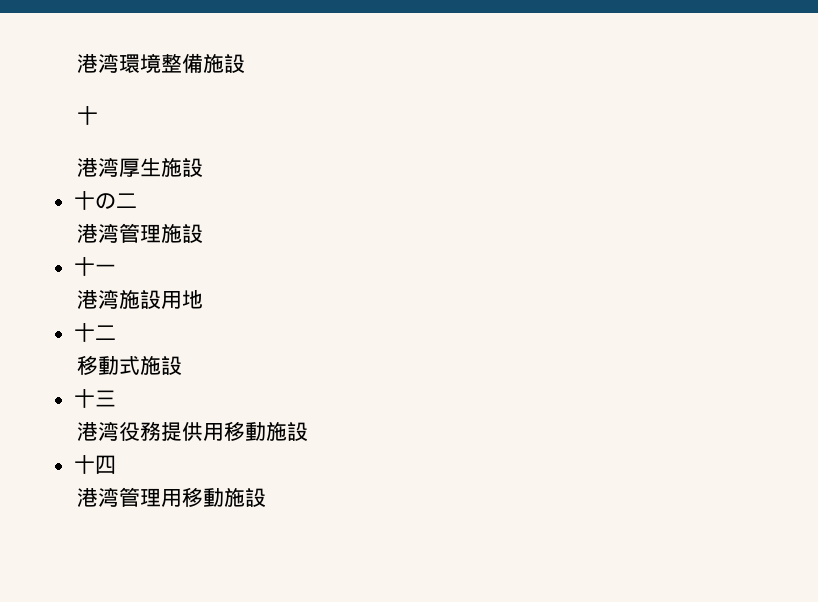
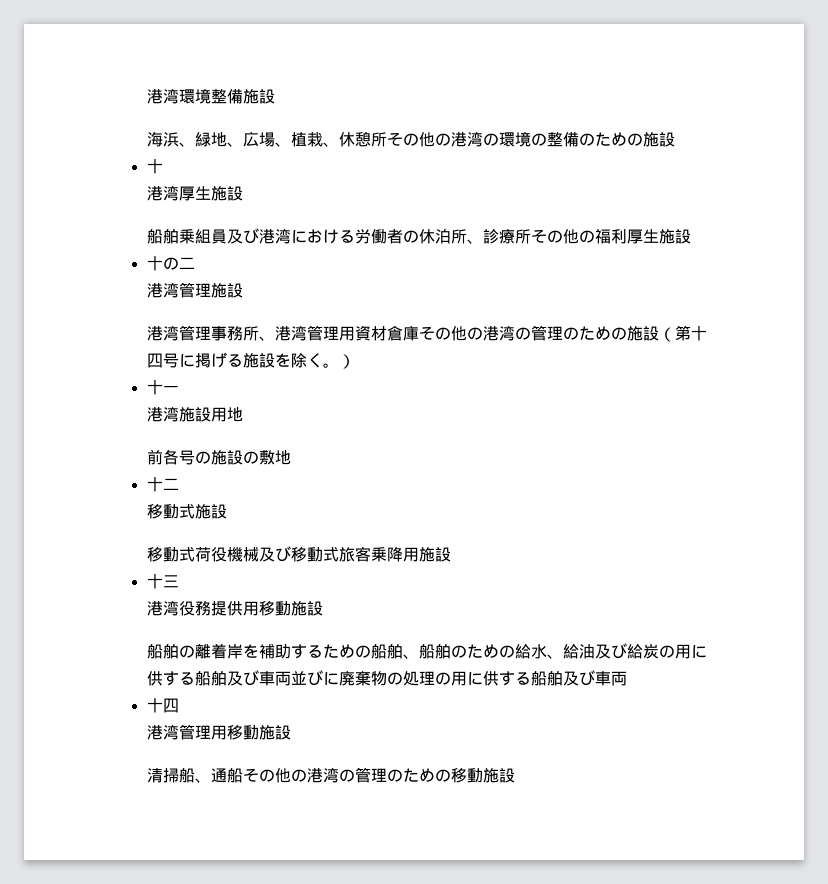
  港湾環境整備施設
+ 海浜、緑地、広場、植栽、休憩所その他の港湾の環境の整備のための施設
  十
  港湾厚生施設
+ 船舶乗組員及び港湾における労働者の休泊所、診療所その他の福利厚生施設
+ 港湾管理事務所、港湾管理用資材倉庫その他の港湾の管理のための施設（第十四号に掲げる施設を除く。）
+ 前各号の施設の敷地
+ 移動式荷役機械及び移動式旅客乗降用施設
+ 船舶の離着岸を補助するための船舶、船舶のための給水、給油及び給炭の用に供する船舶及び車両並びに廃棄物の処理の用に供する船舶及び車両
+ 清掃船、通船その他の港湾の管理のための移動施設

